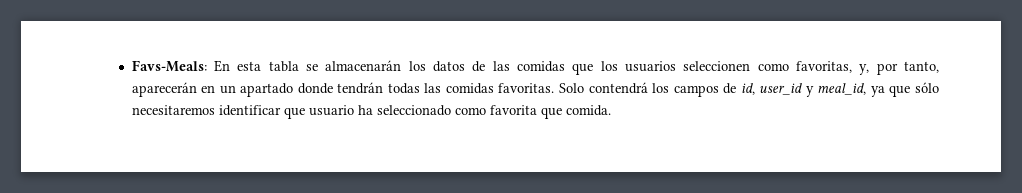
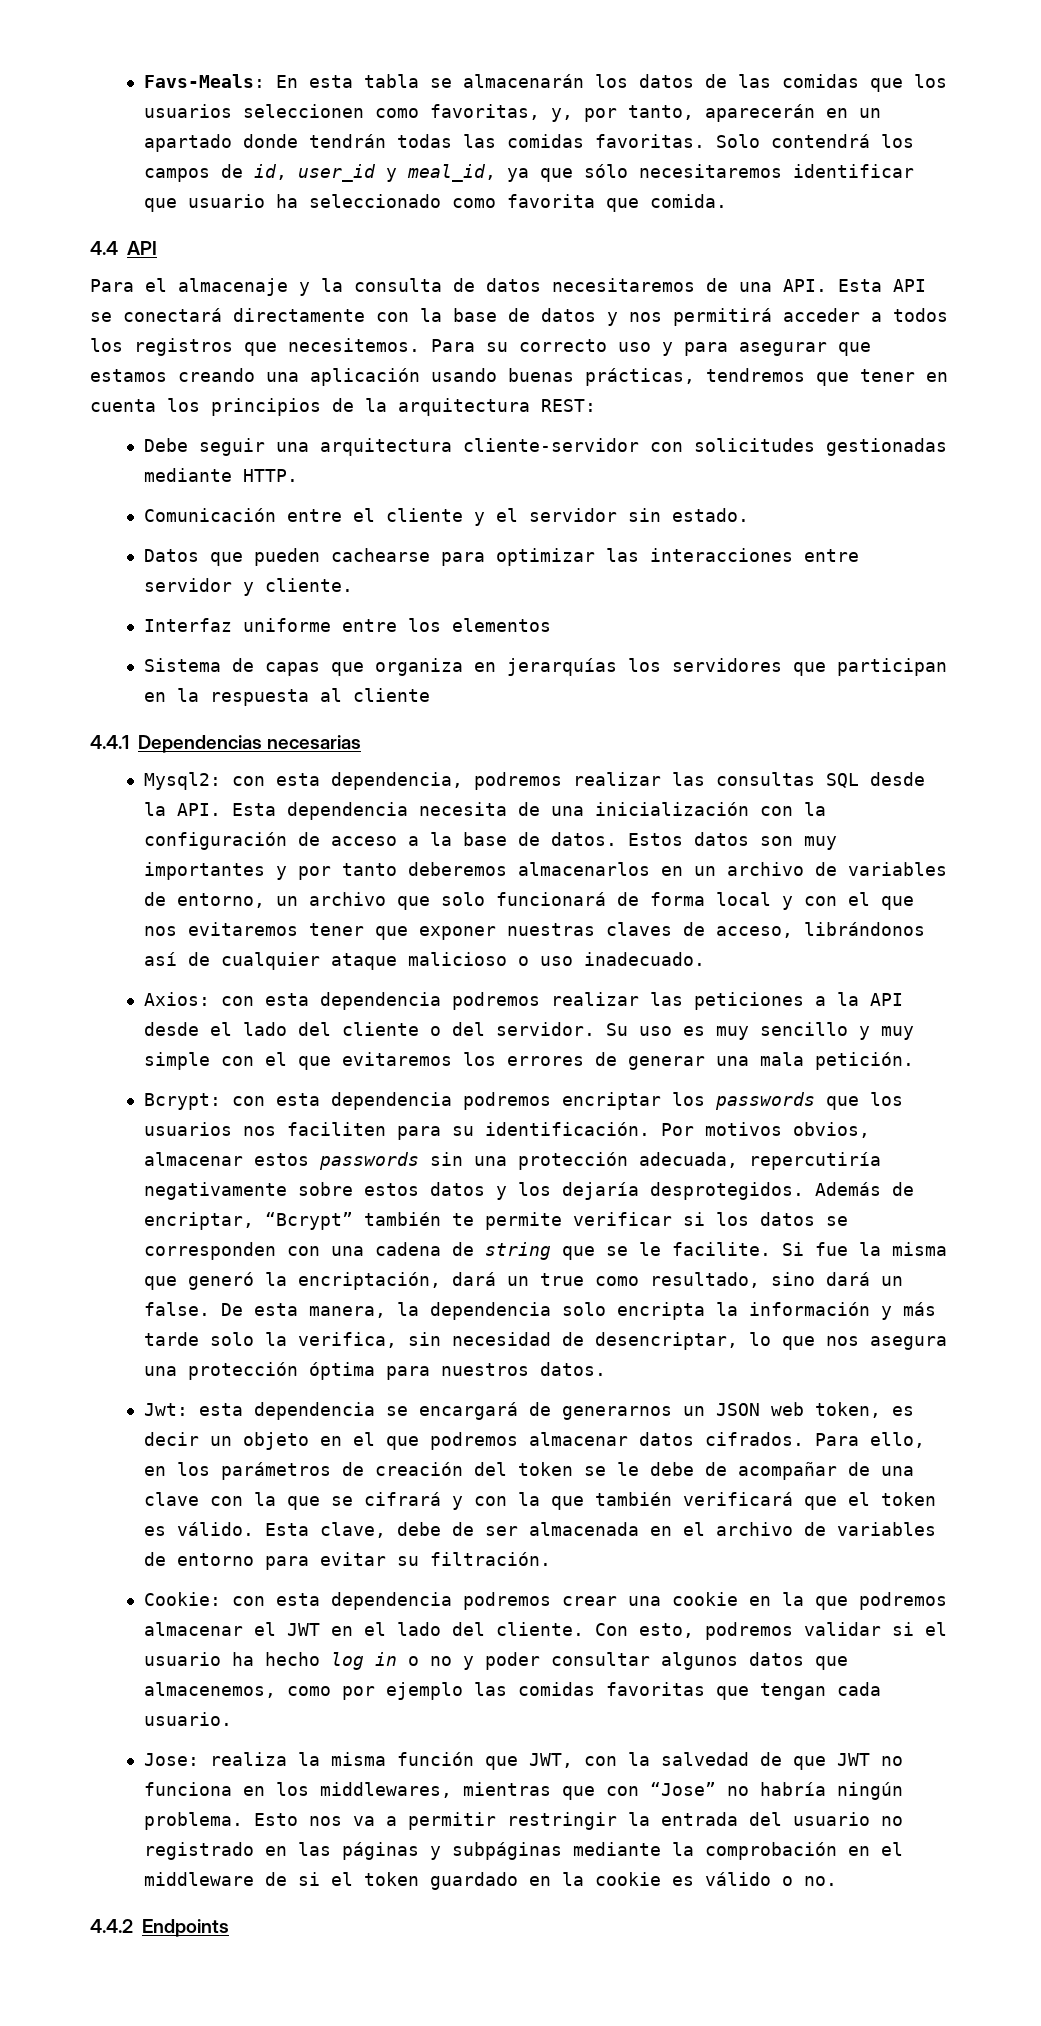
+ 4.4 API
+ Para el almacenaje y la consulta de datos necesitaremos de una API. Esta API se conectará directamente con la base de datos y nos permitirá acceder a todos los registros que necesitemos. Para su correcto uso y para asegurar que estamos creando una aplicación usando buenas prácticas, tendremos que tener en cuenta los principios de la arquitectura REST:
+ Debe seguir una arquitectura cliente-servidor con solicitudes gestionadas mediante HTTP.
+ Comunicación entre el cliente y el servidor sin estado.
+ Datos que pueden cachearse para optimizar las interacciones entre servidor y cliente.
+ Interfaz uniforme entre los elementos
+ Sistema de capas que organiza en jerarquías los servidores que participan en la respuesta al cliente
+ 4.4.1 Dependencias necesarias
+ Mysql2: con esta dependencia, podremos realizar las consultas SQL desde la API. Esta dependencia necesita de una inicialización con la configuración de acceso a la base de datos. Estos datos son muy importantes y por tanto deberemos almacenarlos en un archivo de variables de entorno, un archivo que solo funcionará de forma local y con el que nos evitaremos tener que exponer nuestras claves de acceso, librándonos así de cualquier ataque malicioso o uso inadecuado.
+ Axios: con esta dependencia podremos realizar las peticiones a la API desde el lado del cliente o del servidor. Su uso es muy sencillo y muy simple con el que evitaremos los errores de generar una mala petición.
+ Bcrypt: con esta dependencia podremos encriptar los passwords que los usuarios nos faciliten para su identificación. Por motivos obvios, almacenar estos passwords sin una protección adecuada, repercutiría negativamente sobre estos datos y los dejaría desprotegidos. Además de encriptar, “Bcrypt” también te permite verificar si los datos se corresponden con una cadena de string que se le facilite. Si fue la misma que generó la encriptación, dará un true como resultado, sino dará un false. De esta manera, la dependencia solo encripta la información y más tarde solo la verifica, sin necesidad de desencriptar, lo que nos asegura una protección óptima para nuestros datos.
+ Jwt: esta dependencia se encargará de generarnos un JSON web token, es decir un objeto en el que podremos almacenar datos cifrados. Para ello, en los parámetros de creación del token se le debe de acompañar de una clave con la que se cifrará y con la que también verificará que el token es válido. Esta clave, debe de ser almacenada en el archivo de variables de entorno para evitar su filtración.
+ Cookie: con esta dependencia podremos crear una cookie en la que podremos almacenar el JWT en el lado del cliente. Con esto, podremos validar si el usuario ha hecho log in o no y poder consultar algunos datos que almacenemos, como por ejemplo las comidas favoritas que tengan cada usuario.
+ Jose: realiza la misma función que JWT, con la salvedad de que JWT no funciona en los middlewares, mientras que con “Jose” no habría ningún problema. Esto nos va a permitir restringir la entrada del usuario no registrado en las páginas y subpáginas mediante la comprobación en el middleware de si el token guardado en la cookie es válido o no.
+ 4.4.2 Endpoints

